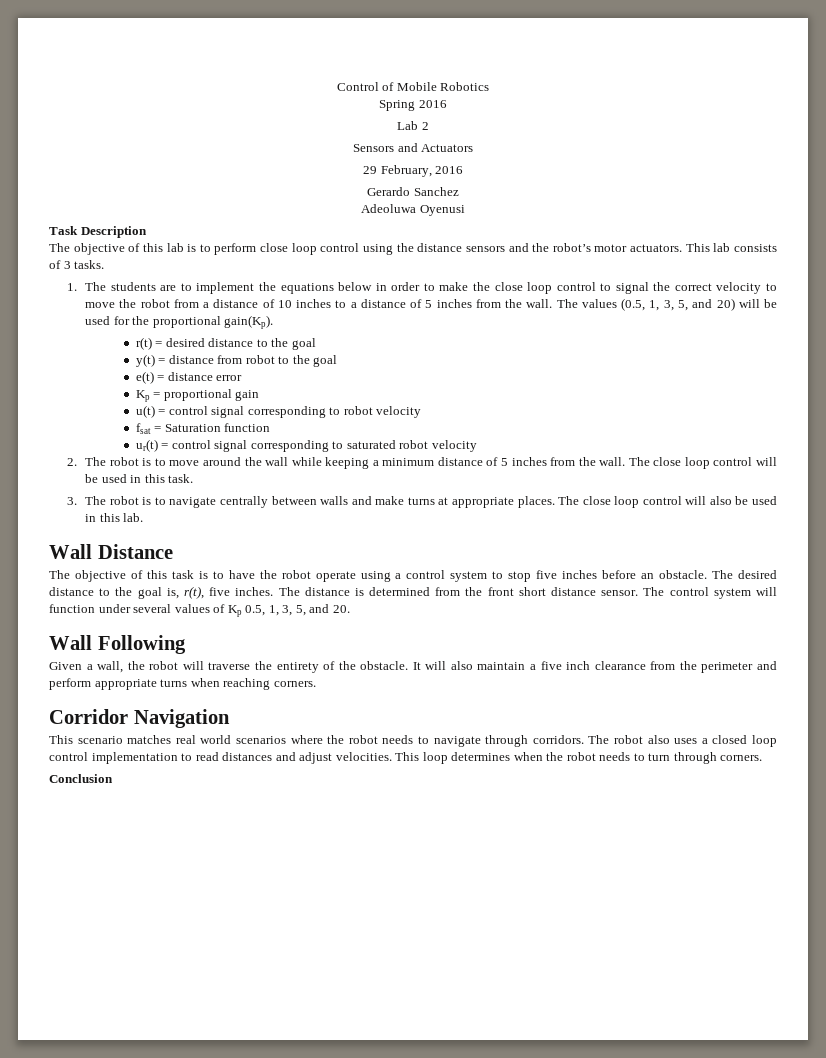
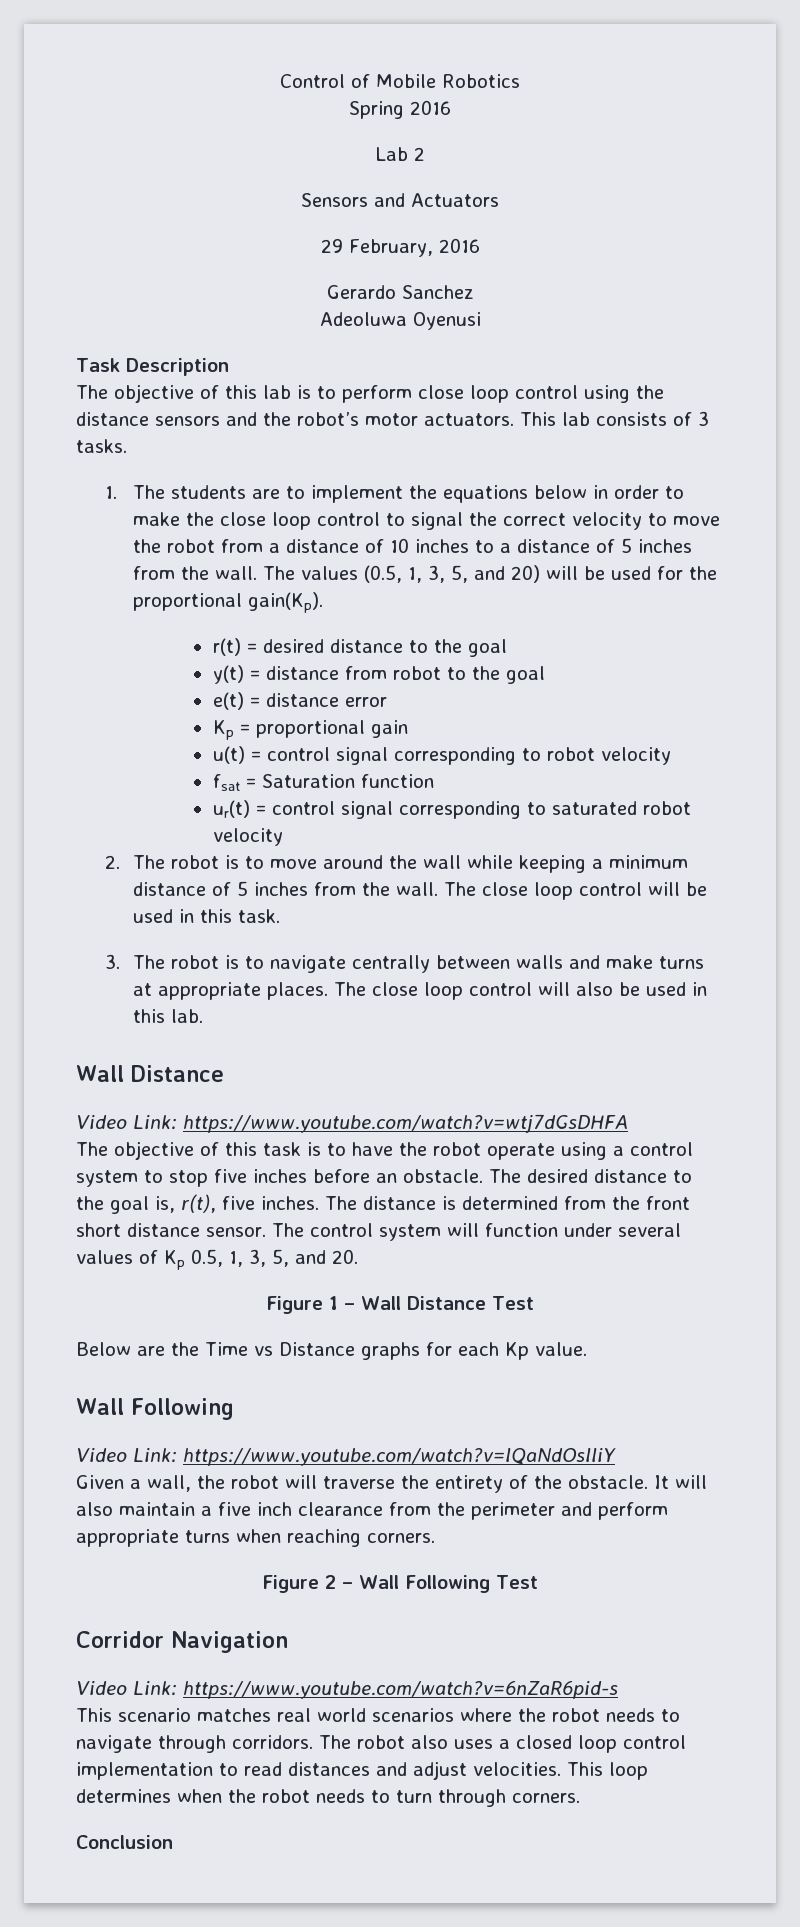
+ Video Link: https://www.youtube.com/watch?v=wtj7dGsDHFA
+ Figure 1 – Wall Distance Test
+ Below are the Time vs Distance graphs for each Kp value.
  Wall Following
+ Video Link: https://www.youtube.com/watch?v=lQaNdOslliY
+ Figure 2 – Wall Following Test
+ Video Link: https://www.youtube.com/watch?v=6nZaR6pid-s

